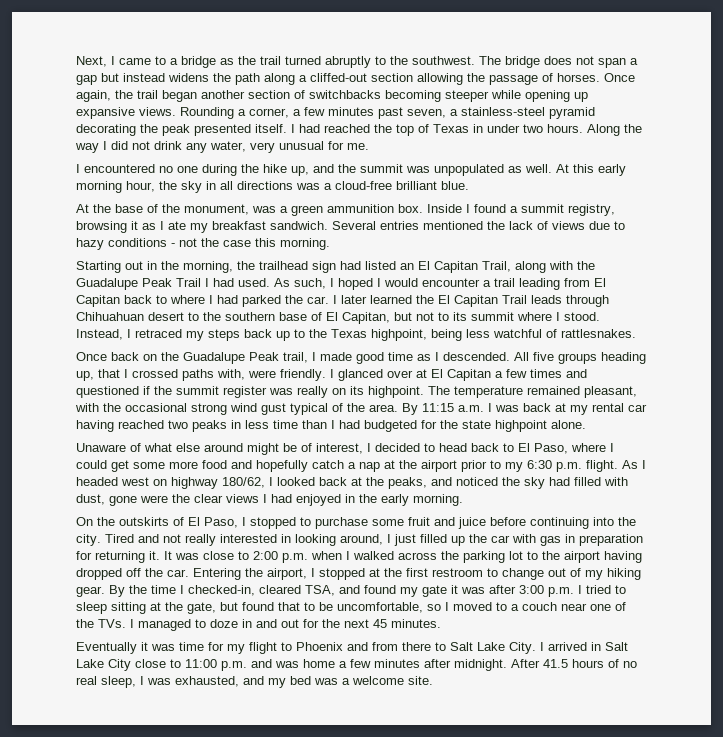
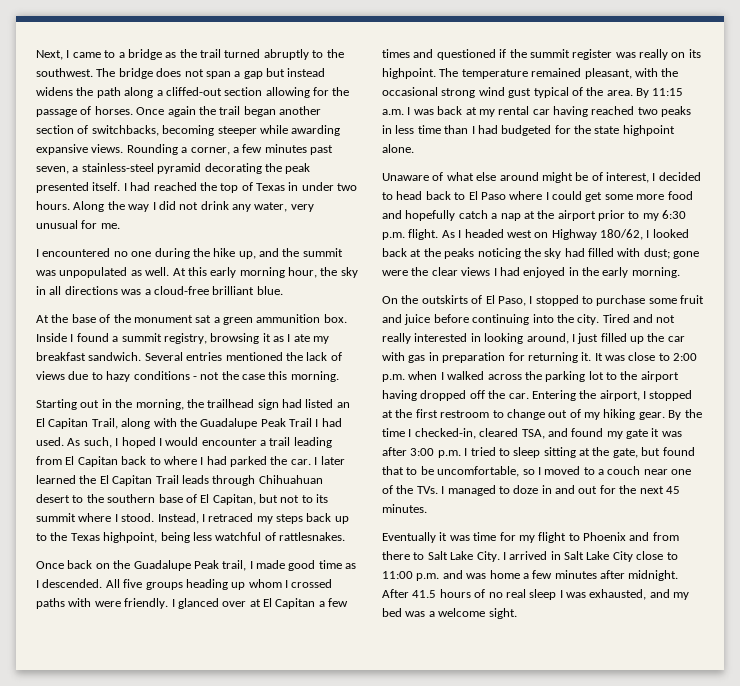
- The bridge does not span a gap but instead widens the path along a cliffed-out section allowing the passage of horses.
+ The bridge does not span a gap but instead widens the path along a cliffed-out section allowing for the passage of horses.
- Once again, the trail began another section of switchbacks becoming steeper while opening up expansive views.
+ Once again the trail began another section of switchbacks, becoming steeper while awarding expansive views.
- At the base of the monument, was a green ammunition box.
+ At the base of the monument sat a green ammunition box.
- All five groups heading up, that I crossed paths with, were friendly.
+ All five groups heading up whom I crossed paths with were friendly.
- Unaware of what else around might be of interest, I decided to head back to El Paso, where I could get some more food and hopefully catch a nap at the airport prior to my 6:30 p.m. flight.
+ Unaware of what else around might be of interest, I decided to head back to El Paso where I could get some more food and hopefully catch a nap at the airport prior to my 6:30 p.m. flight.
- As I headed west on highway 180/62, I looked back at the peaks, and noticed the sky had filled with dust, gone were the clear views I had enjoyed in the early morning.
+ As I headed west on Highway 180/62, I looked back at the peaks noticing the sky had filled with dust; gone were the clear views I had enjoyed in the early morning.
- After 41.5 hours of no real sleep, I was exhausted, and my bed was a welcome site.
+ After 41.5 hours of no real sleep I was exhausted, and my bed was a welcome sight.

